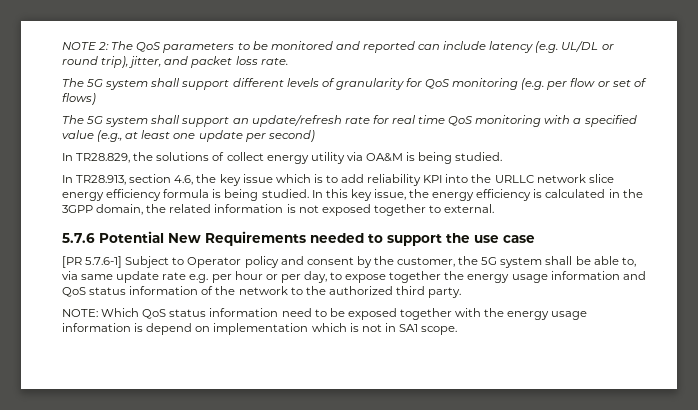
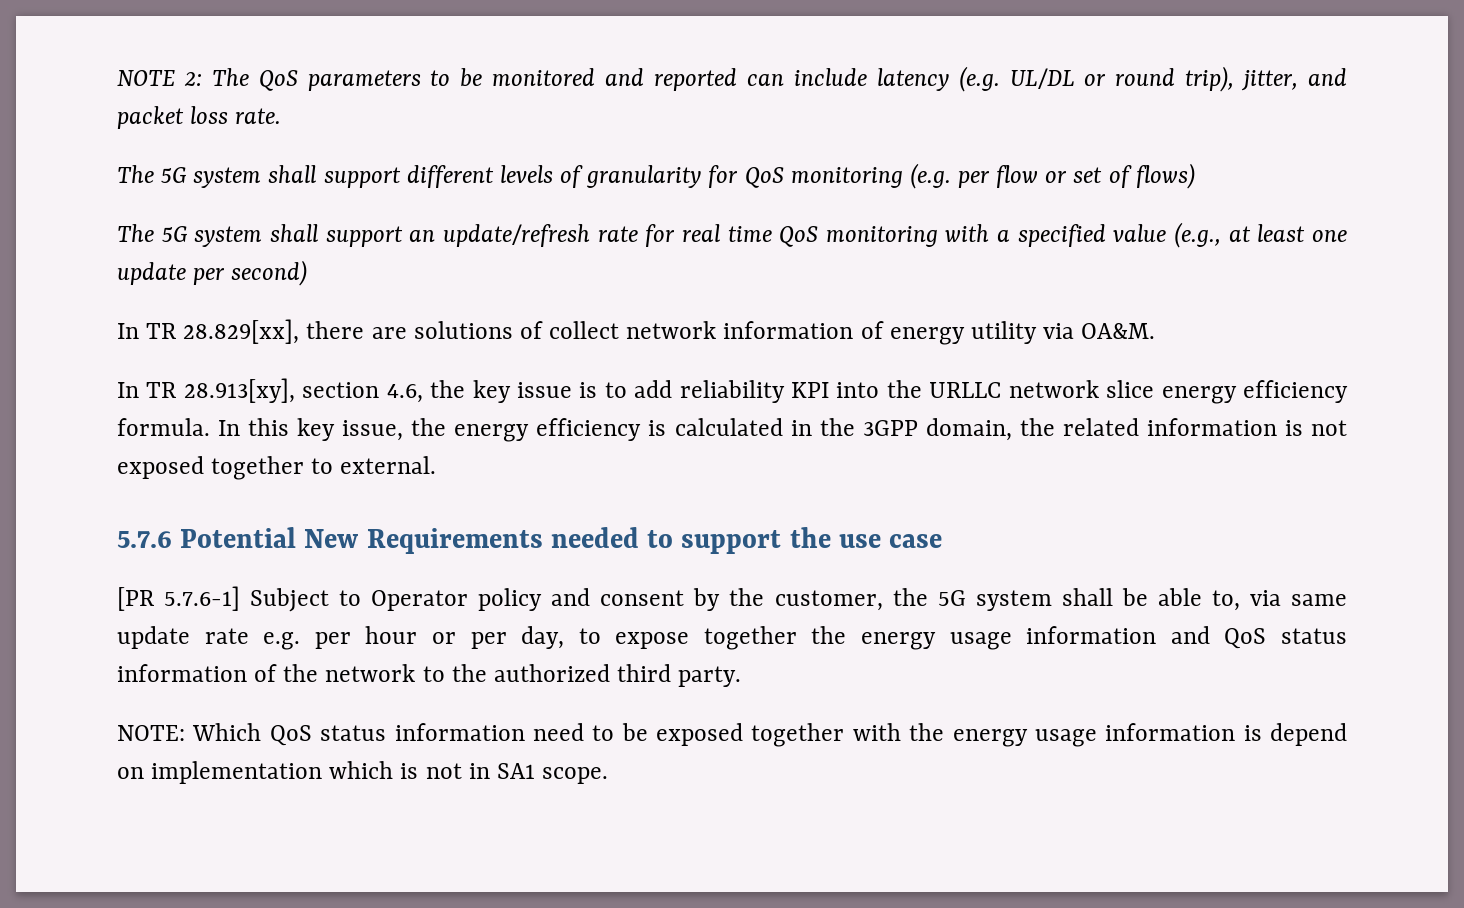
- In TR28.829, the solutions of collect energy utility via OA&M is being studied.
- In TR28.913, section 4.6, the key issue which is to add reliability KPI into the URLLC network slice energy efficiency formula is being studied.
+ In TR 28.829[xx], there are solutions of collect network information of energy utility via OA&M.
+ In TR 28.913[xy], section 4.6, the key issue is to add reliability KPI into the URLLC network slice energy efficiency formula.

